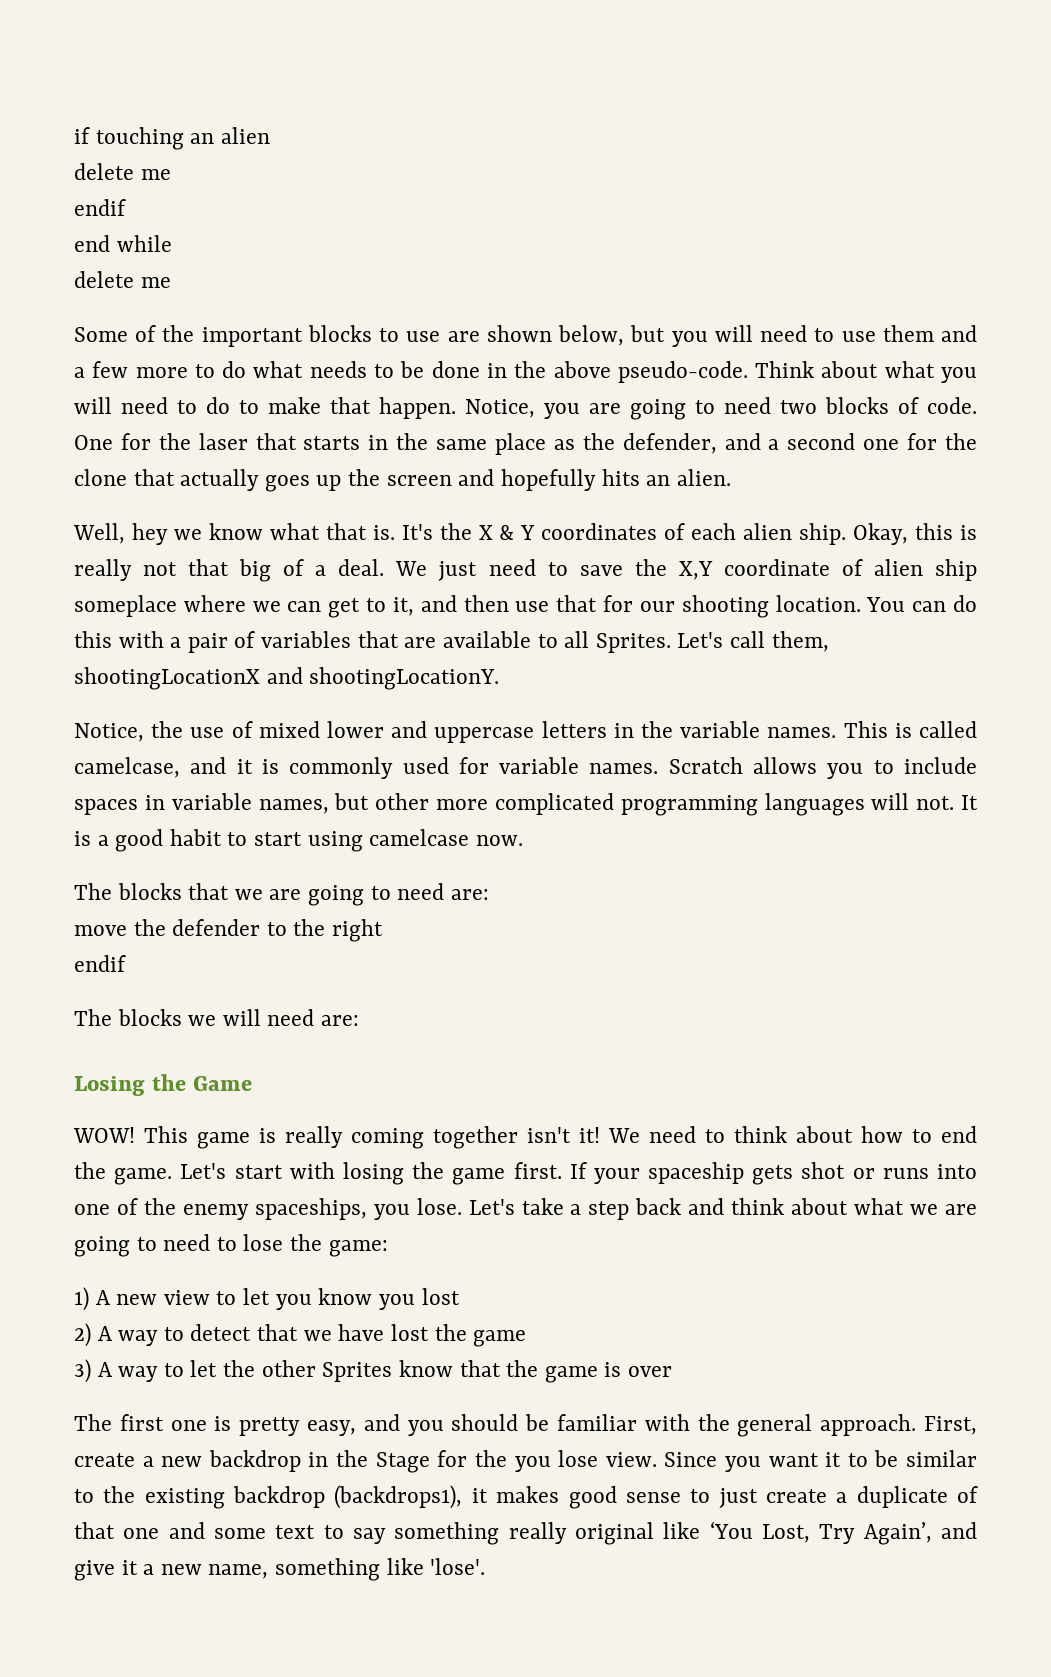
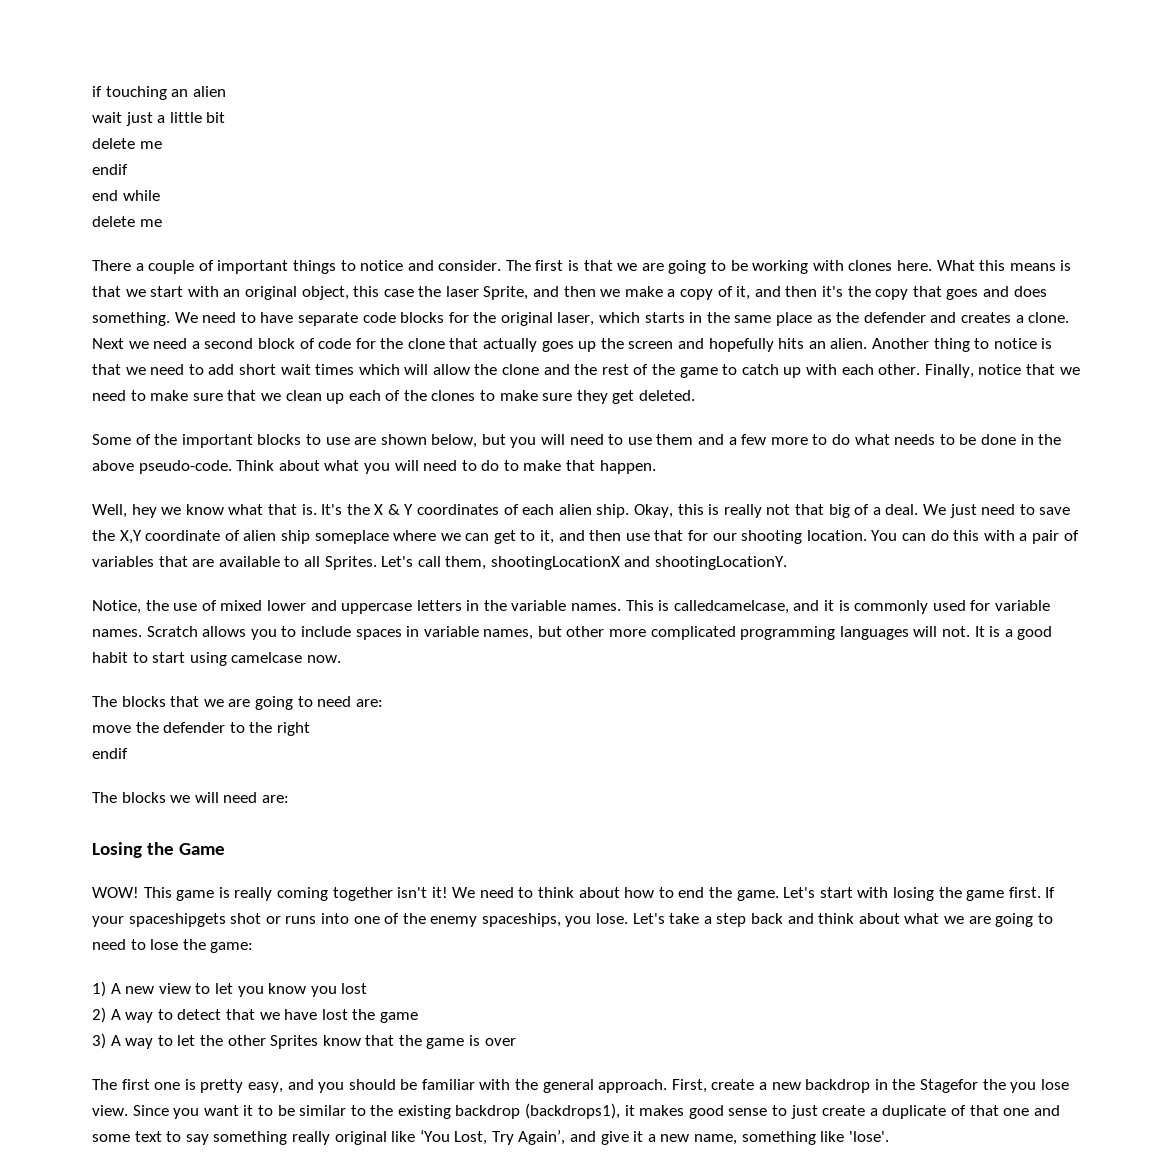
+ wait just a little bit
+ There a couple of important things to notice and consider. The first is that we are going to be working with clones here. What this means is that we start with an original object, this case the laser Sprite, and then we make a copy of it, and then it's the copy that goes and does something. We need to have separate code blocks for the original laser, which starts in the same place as the defender and creates a clone. Next we need a second block of code for the clone that actually goes up the screen and hopefully hits an alien. Another thing to notice is that we need to add short wait times which will allow the clone and the rest of the game to catch up with each other. Finally, notice that we need to make sure that we clean up each of the clones to make sure they get deleted.
- Notice, you are going to need two blocks of code. One for the laser that starts in the same place as the defender, and a second one for the clone that actually goes up the screen and hopefully hits an alien.
- This is called camelcase, and it is commonly used for variable names.
+ This is calledcamelcase, and it is commonly used for variable names.
- If your spaceship gets shot or runs into one of the enemy spaceships, you lose.
+ If your spaceshipgets shot or runs into one of the enemy spaceships, you lose.
- First, create a new backdrop in the Stage for the you lose view.
+ First, create a new backdrop in the Stagefor the you lose view.

